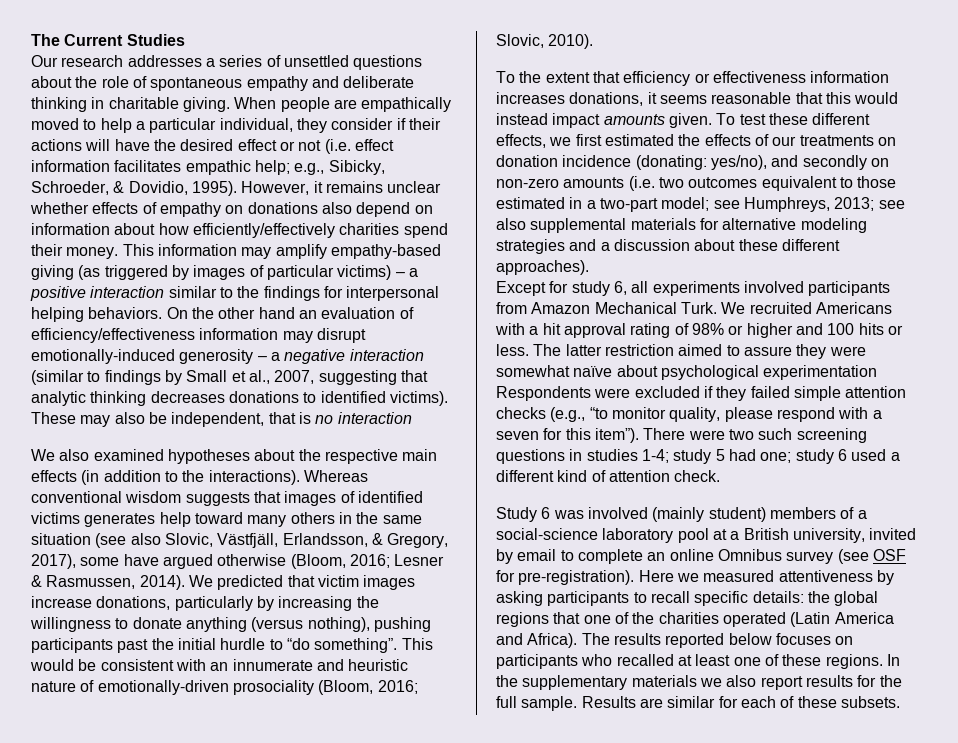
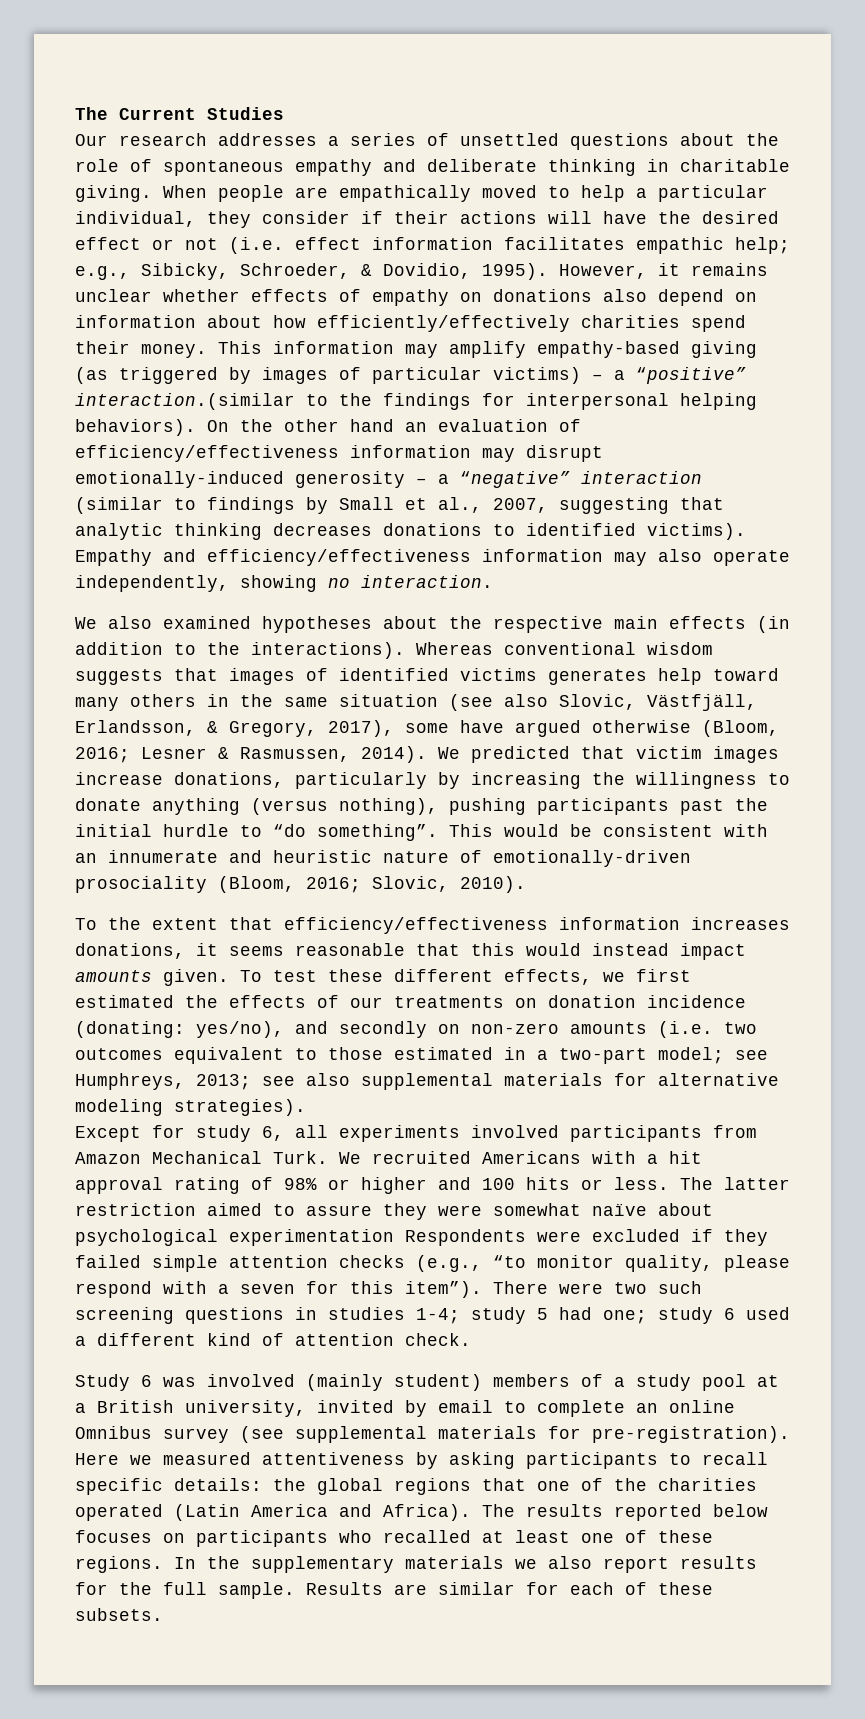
- This information may amplify empathy-based giving (as triggered by images of particular victims) – a positive interaction similar to the findings for interpersonal helping behaviors.
+ This information may amplify empathy-based giving (as triggered by images of particular victims) – a “positive” interaction.(similar to the findings for interpersonal helping behaviors).
- On the other hand an evaluation of efficiency/effectiveness information may disrupt emotionally-induced generosity – a negative interaction (similar to findings by Small et al., 2007, suggesting that analytic thinking decreases donations to identified victims).
+ On the other hand an evaluation of efficiency/effectiveness information may disrupt emotionally-induced generosity – a “negative” interaction (similar to findings by Small et al., 2007, suggesting that analytic thinking decreases donations to identified victims).
- These may also be independent, that is no interaction
+ Empathy and efficiency/effectiveness information may also operate independently, showing no interaction.
- To the extent that efficiency or effectiveness information increases donations, it seems reasonable that this would instead impact amounts given.
+ To the extent that efficiency/effectiveness information increases donations, it seems reasonable that this would instead impact amounts given.
- To test these different effects, we first estimated the effects of our treatments on donation incidence (donating: yes/no), and secondly on non-zero amounts (i.e. two outcomes equivalent to those estimated in a two-part model; see Humphreys, 2013; see also supplemental materials for alternative modeling strategies and a discussion about these different approaches).
+ To test these different effects, we first estimated the effects of our treatments on donation incidence (donating: yes/no), and secondly on non-zero amounts (i.e. two outcomes equivalent to those estimated in a two-part model; see Humphreys, 2013; see also supplemental materials for alternative modeling strategies).
- Study 6 was involved (mainly student) members of a social-science laboratory pool at a British university, invited by email to complete an online Omnibus survey (see OSF for pre-registration).
+ Study 6 was involved (mainly student) members of a study pool at a British university, invited by email to complete an online Omnibus survey (see supplemental materials for pre-registration).

